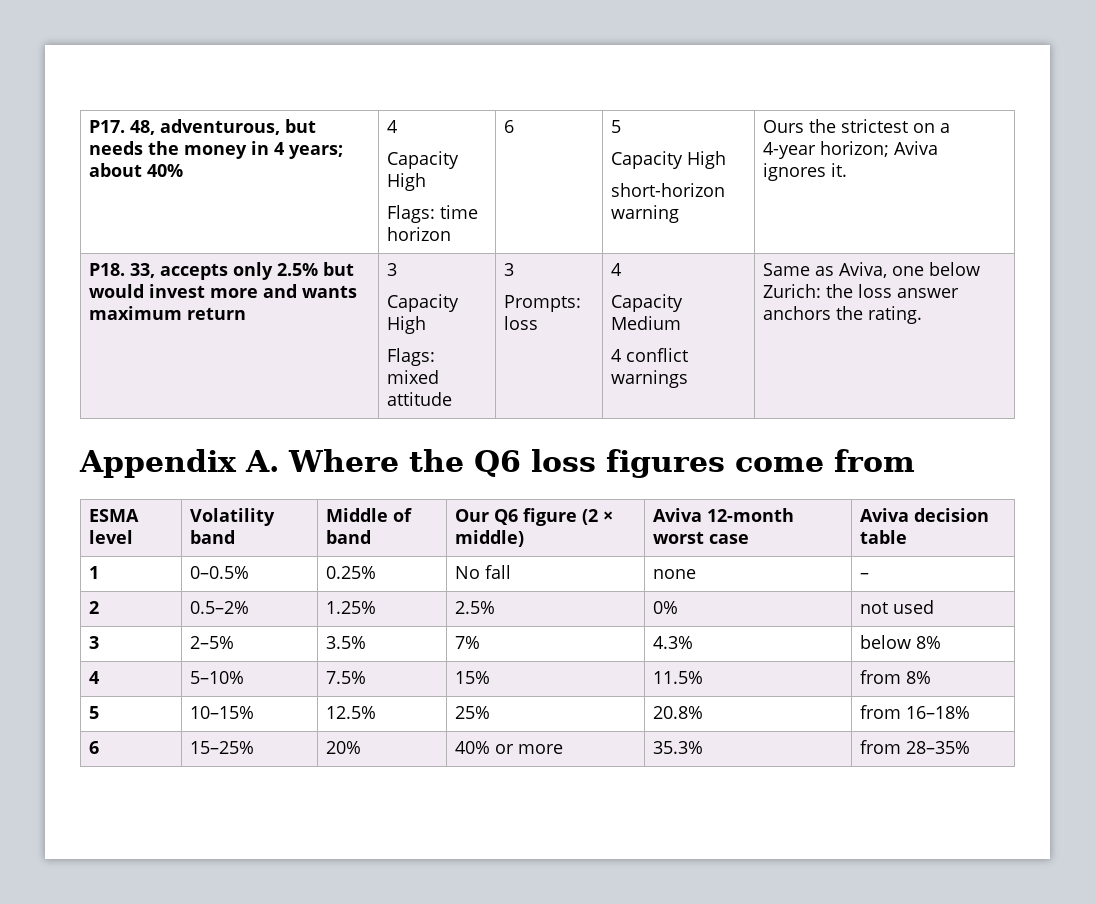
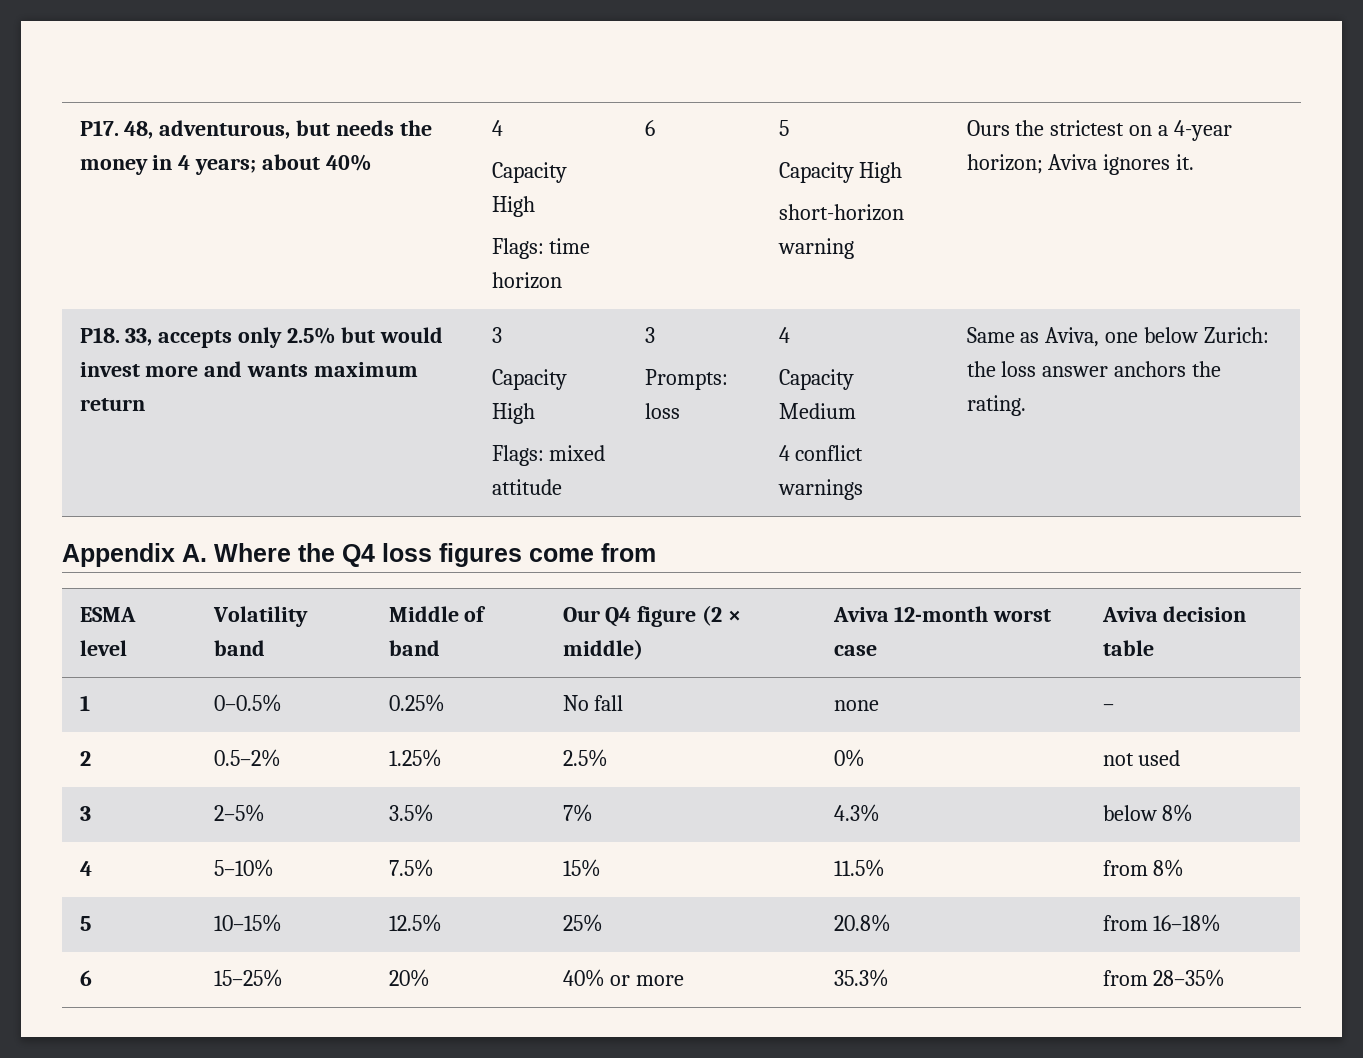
- Appendix A. Where the Q6 loss figures come from
+ Appendix A. Where the Q4 loss figures come from
- ESMA level | Volatility band | Middle of band | Our Q6 figure (2 × middle) | Aviva 12-month worst case | Aviva decision table
+ ESMA level | Volatility band | Middle of band | Our Q4 figure (2 × middle) | Aviva 12-month worst case | Aviva decision table

